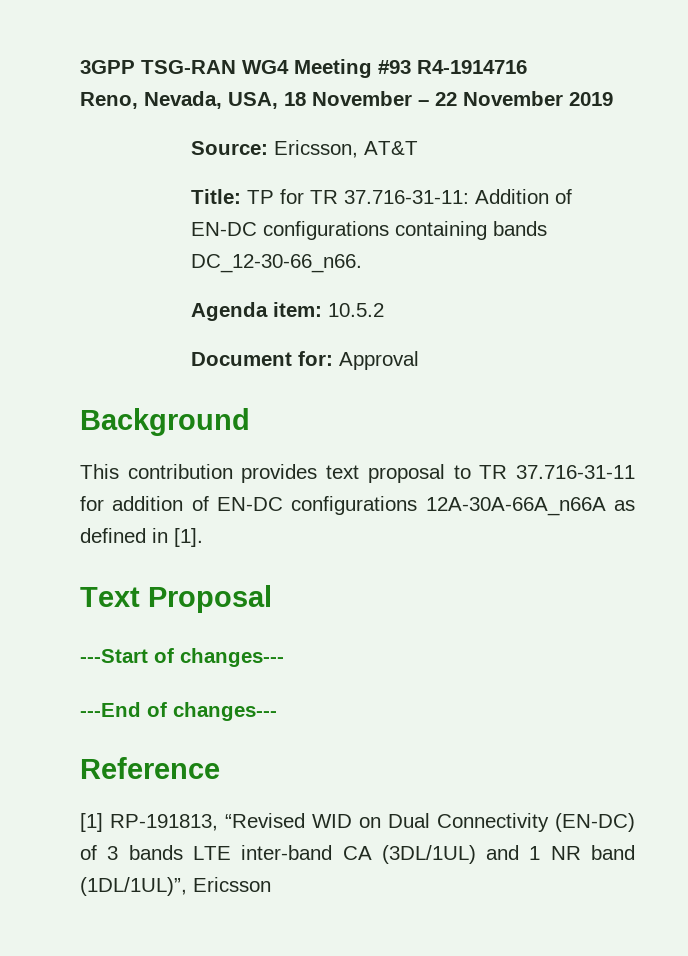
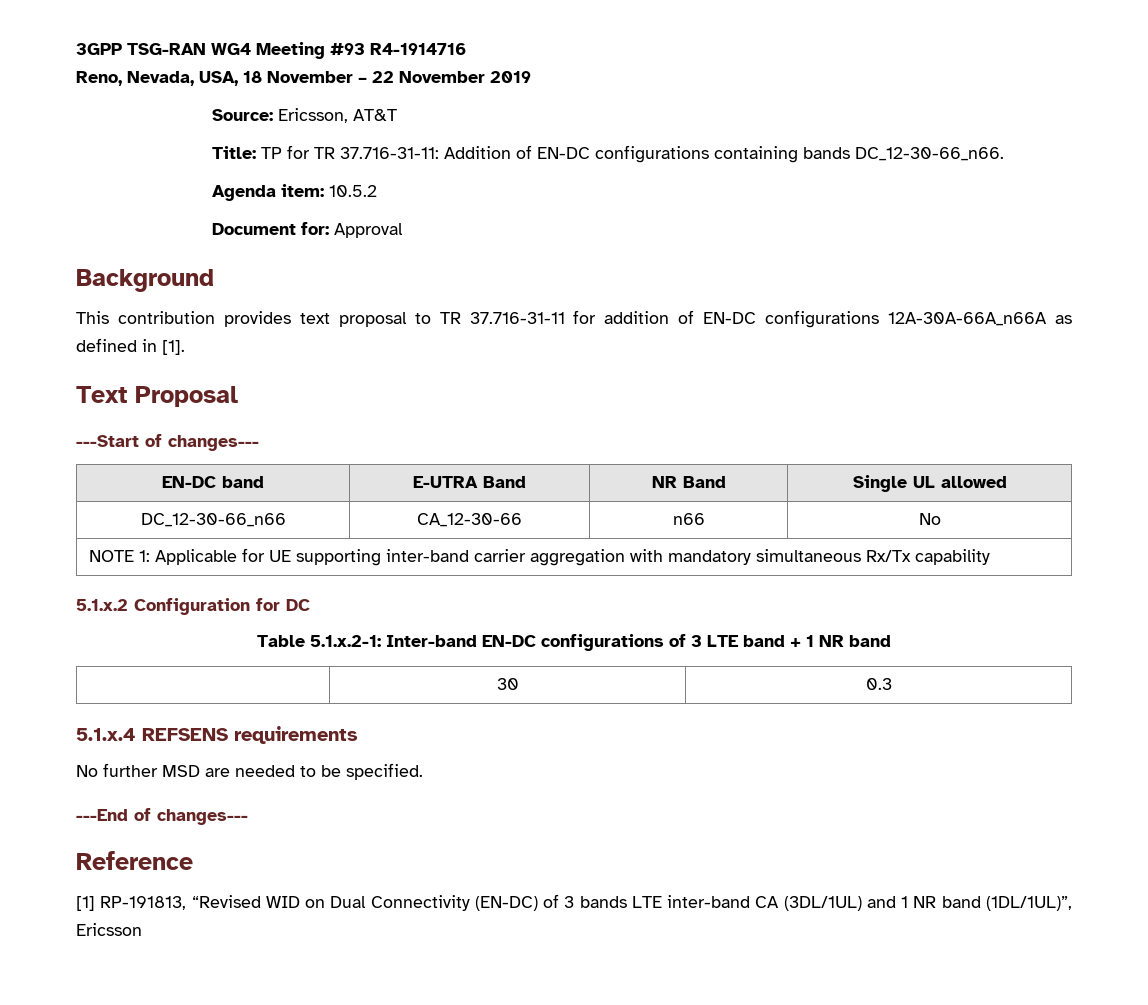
+ EN-DC band | E-UTRA Band | NR Band | Single UL allowed
+ DC_12-30-66_n66 | CA_12-30-66 | n66 | No
+ NOTE 1: Applicable for UE supporting inter-band carrier aggregation with mandatory simultaneous Rx/Tx capability
+ 5.1.x.2 Configuration for DC
+ Table 5.1.x.2-1: Inter-band EN-DC configurations of 3 LTE band + 1 NR band
+ | 30 | 0.3
+ 5.1.x.4 REFSENS requirements
+ No further MSD are needed to be specified.

